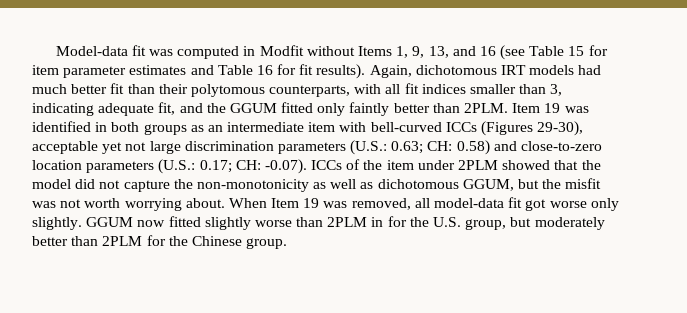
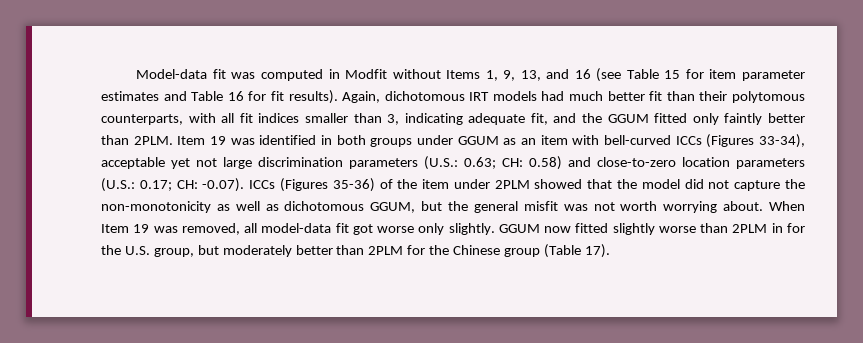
- Item 19 was identified in both groups as an intermediate item with bell-curved ICCs (Figures 29-30), acceptable yet not large discrimination parameters (U.S.: 0.63; CH: 0.58) and close-to-zero location parameters (U.S.: 0.17; CH: -0.07). ICCs of the item under 2PLM showed that the model did not capture the non-monotonicity as well as dichotomous GGUM, but the misfit was not worth worrying about.
+ Item 19 was identified in both groups under GGUM as an item with bell-curved ICCs (Figures 33-34), acceptable yet not large discrimination parameters (U.S.: 0.63; CH: 0.58) and close-to-zero location parameters (U.S.: 0.17; CH: -0.07). ICCs (Figures 35-36) of the item under 2PLM showed that the model did not capture the non-monotonicity as well as dichotomous GGUM, but the general misfit was not worth worrying about.
- GGUM now fitted slightly worse than 2PLM in for the U.S. group, but moderately better than 2PLM for the Chinese group.
+ GGUM now fitted slightly worse than 2PLM in for the U.S. group, but moderately better than 2PLM for the Chinese group (Table 17).

